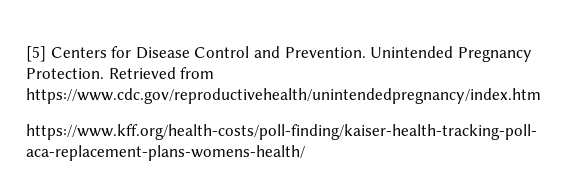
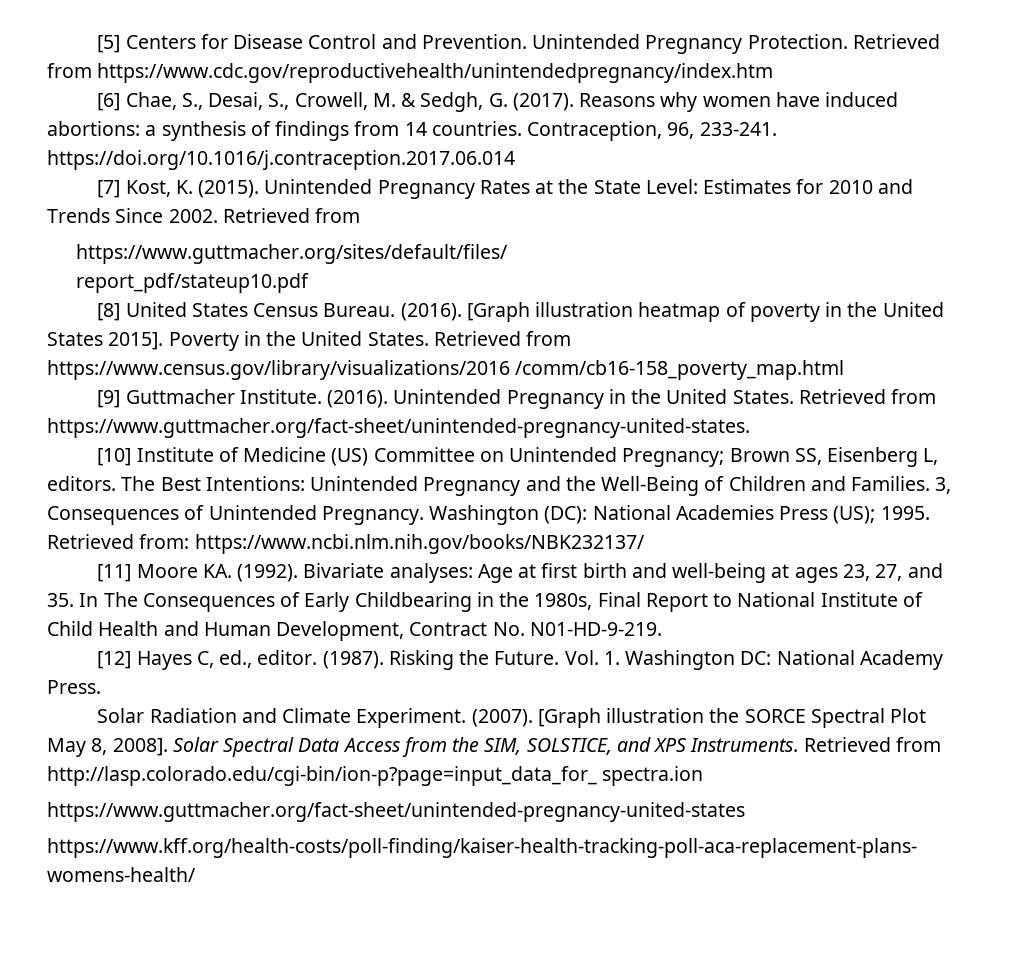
+ [6] Chae, S., Desai, S., Crowell, M. & Sedgh, G. (2017). Reasons why women have induced abortions: a synthesis of findings from 14 countries. Contraception, 96, 233-241. https://doi.org/10.1016/j.contraception.2017.06.014
+ [7] Kost, K. (2015). Unintended Pregnancy Rates at the State Level: Estimates for 2010 and Trends Since 2002. Retrieved from
+ https://www.guttmacher.org/sites/default/files/
+ report_pdf/stateup10.pdf
+ [8] United States Census Bureau. (2016). [Graph illustration heatmap of poverty in the United States 2015]. Poverty in the United States. Retrieved from https://www.census.gov/library/visualizations/2016 /comm/cb16-158_poverty_map.html
+ [9] Guttmacher Institute. (2016). Unintended Pregnancy in the United States. Retrieved from https://www.guttmacher.org/fact-sheet/unintended-pregnancy-united-states.
+ [10] Institute of Medicine (US) Committee on Unintended Pregnancy; Brown SS, Eisenberg L, editors. The Best Intentions: Unintended Pregnancy and the Well-Being of Children and Families. 3, Consequences of Unintended Pregnancy. Washington (DC): National Academies Press (US); 1995. Retrieved from: https://www.ncbi.nlm.nih.gov/books/NBK232137/
+ [11] Moore KA. (1992). Bivariate analyses: Age at first birth and well-being at ages 23, 27, and 35. In The Consequences of Early Childbearing in the 1980s, Final Report to National Institute of Child Health and Human Development, Contract No. N01-HD-9-219.
+ [12] Hayes C, ed., editor. (1987). Risking the Future. Vol. 1. Washington DC: National Academy Press.
+ Solar Radiation and Climate Experiment. (2007). [Graph illustration the SORCE Spectral Plot May 8, 2008]. Solar Spectral Data Access from the SIM, SOLSTICE, and XPS Instruments. Retrieved from http://lasp.colorado.edu/cgi-bin/ion-p?page=input_data_for_ spectra.ion
+ https://www.guttmacher.org/fact-sheet/unintended-pregnancy-united-states

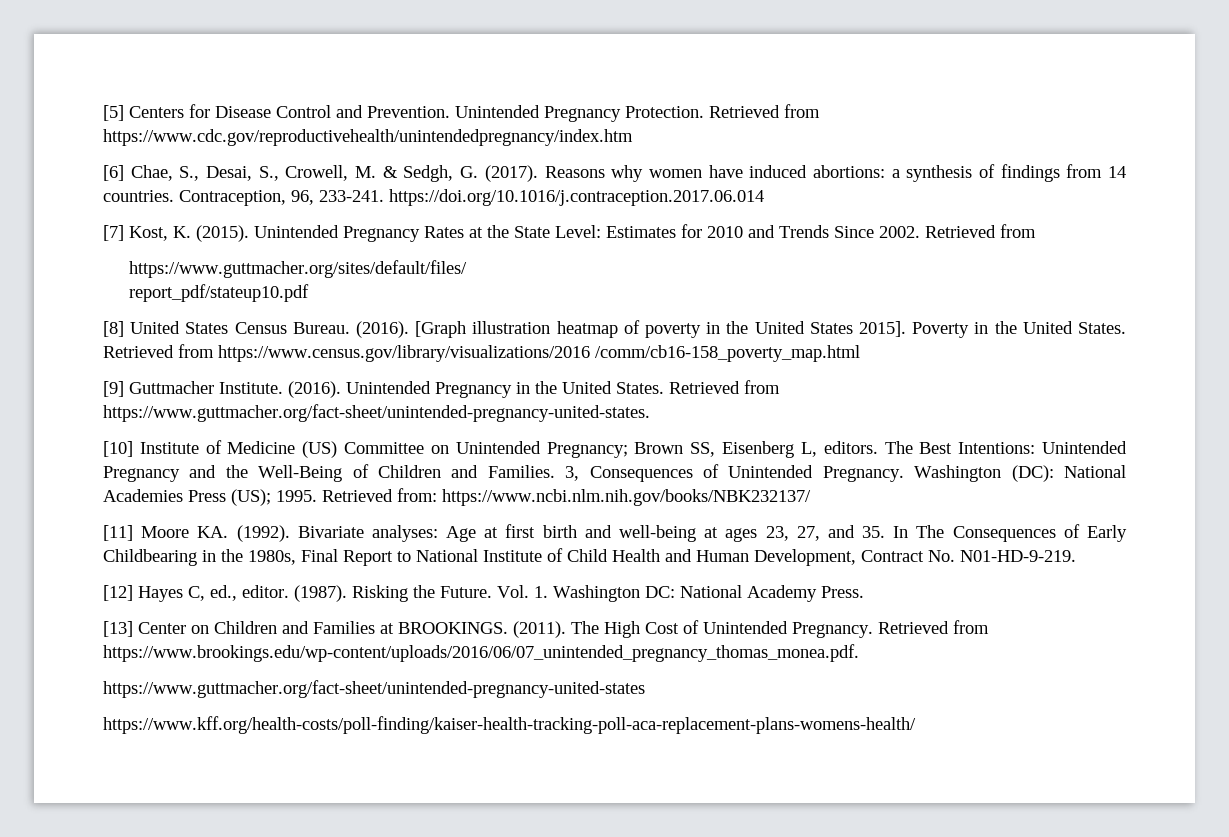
- Solar Radiation and Climate Experiment. (2007). [Graph illustration the SORCE Spectral Plot May 8, 2008]. Solar Spectral Data Access from the SIM, SOLSTICE, and XPS Instruments. Retrieved from http://lasp.colorado.edu/cgi-bin/ion-p?page=input_data_for_ spectra.ion
+ [13] Center on Children and Families at BROOKINGS. (2011). The High Cost of Unintended Pregnancy. Retrieved from https://www.brookings.edu/wp-content/uploads/2016/06/07_unintended_pregnancy_thomas_monea.pdf.

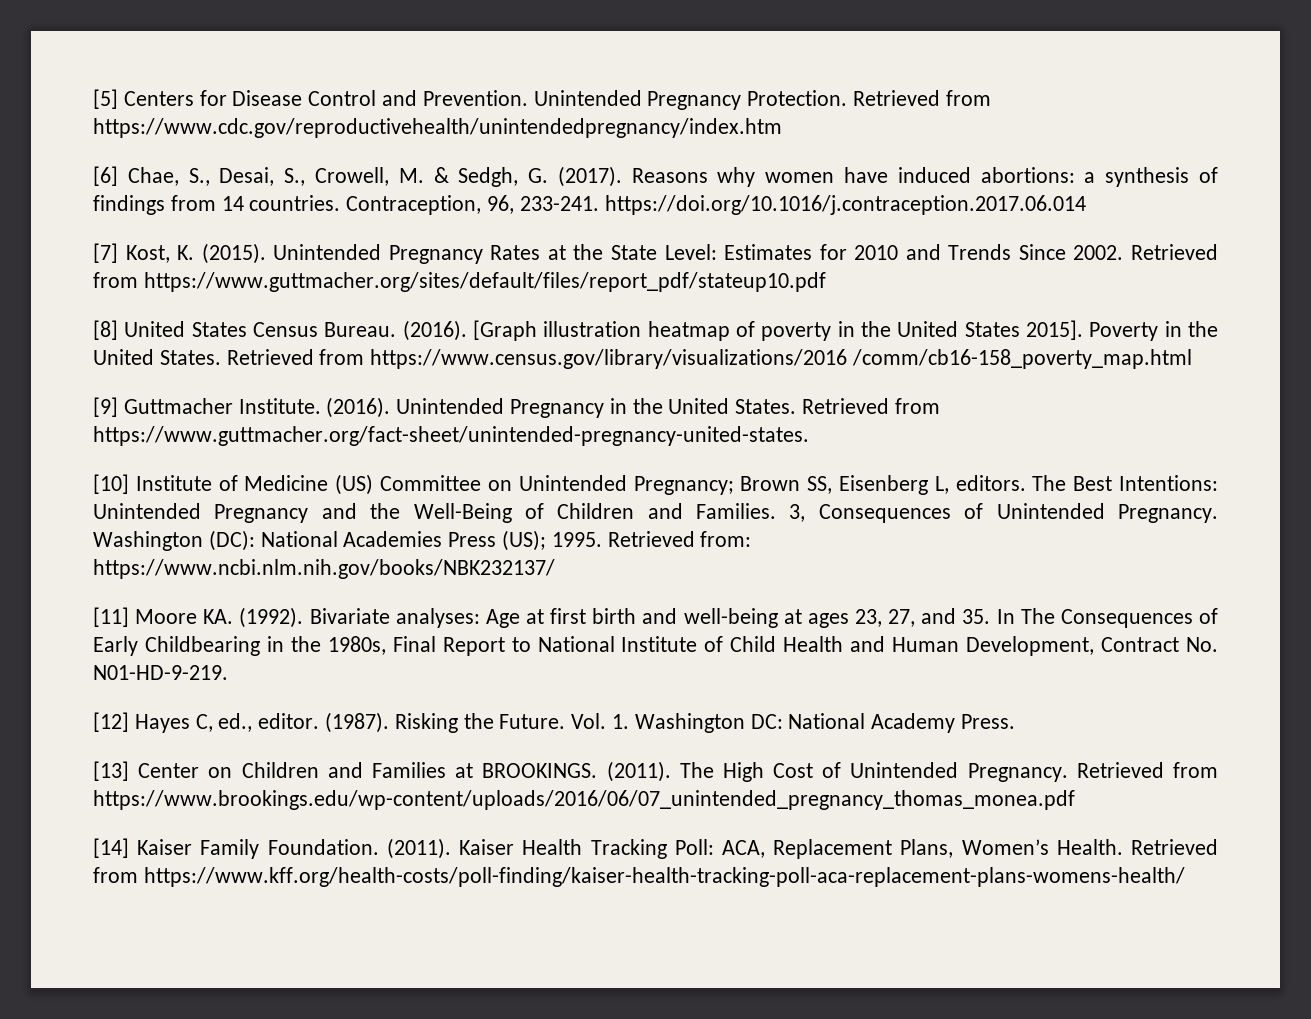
- Unintended Pregnancy Rates at the State Level: Estimates for 2010 and Trends Since 2002. Retrieved from
- https://www.guttmacher.org/sites/default/files/
- report_pdf/stateup10.pdf
+ Unintended Pregnancy Rates at the State Level: Estimates for 2010 and Trends Since 2002. Retrieved from https://www.guttmacher.org/sites/default/files/report_pdf/stateup10.pdf
- Retrieved from https://www.brookings.edu/wp-content/uploads/2016/06/07_unintended_pregnancy_thomas_monea.pdf.
- https://www.guttmacher.org/fact-sheet/unintended-pregnancy-united-states
- https://www.kff.org/health-costs/poll-finding/kaiser-health-tracking-poll-aca-replacement-plans-womens-health/
+ Retrieved from https://www.brookings.edu/wp-content/uploads/2016/06/07_unintended_pregnancy_thomas_monea.pdf
+ [14] Kaiser Family Foundation. (2011). Kaiser Health Tracking Poll: ACA, Replacement Plans, Women’s Health. Retrieved from https://www.kff.org/health-costs/poll-finding/kaiser-health-tracking-poll-aca-replacement-plans-womens-health/

